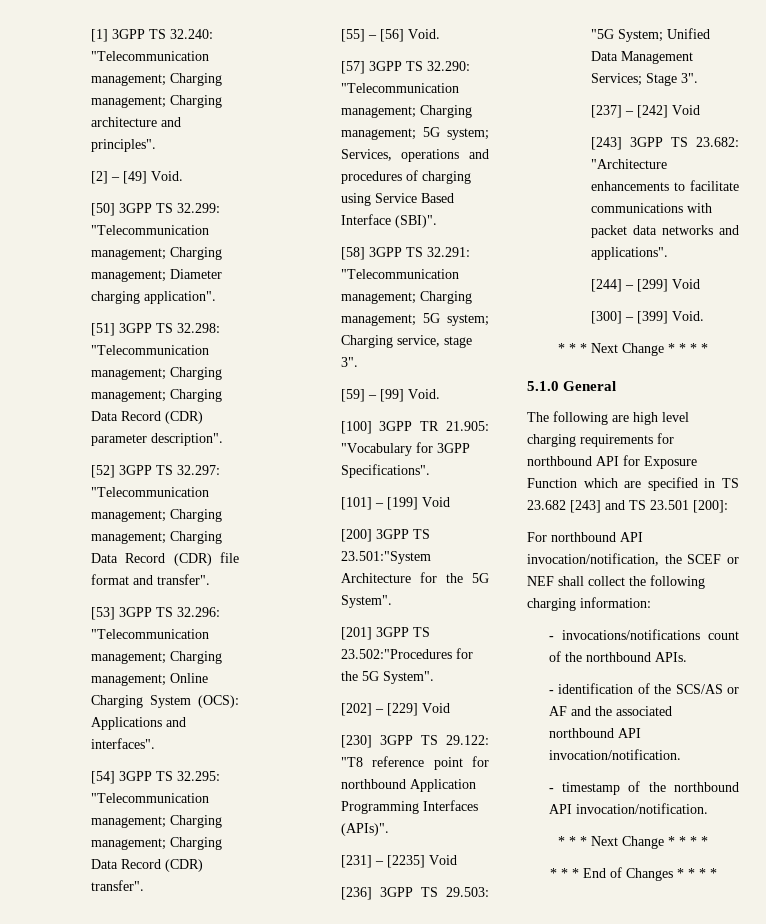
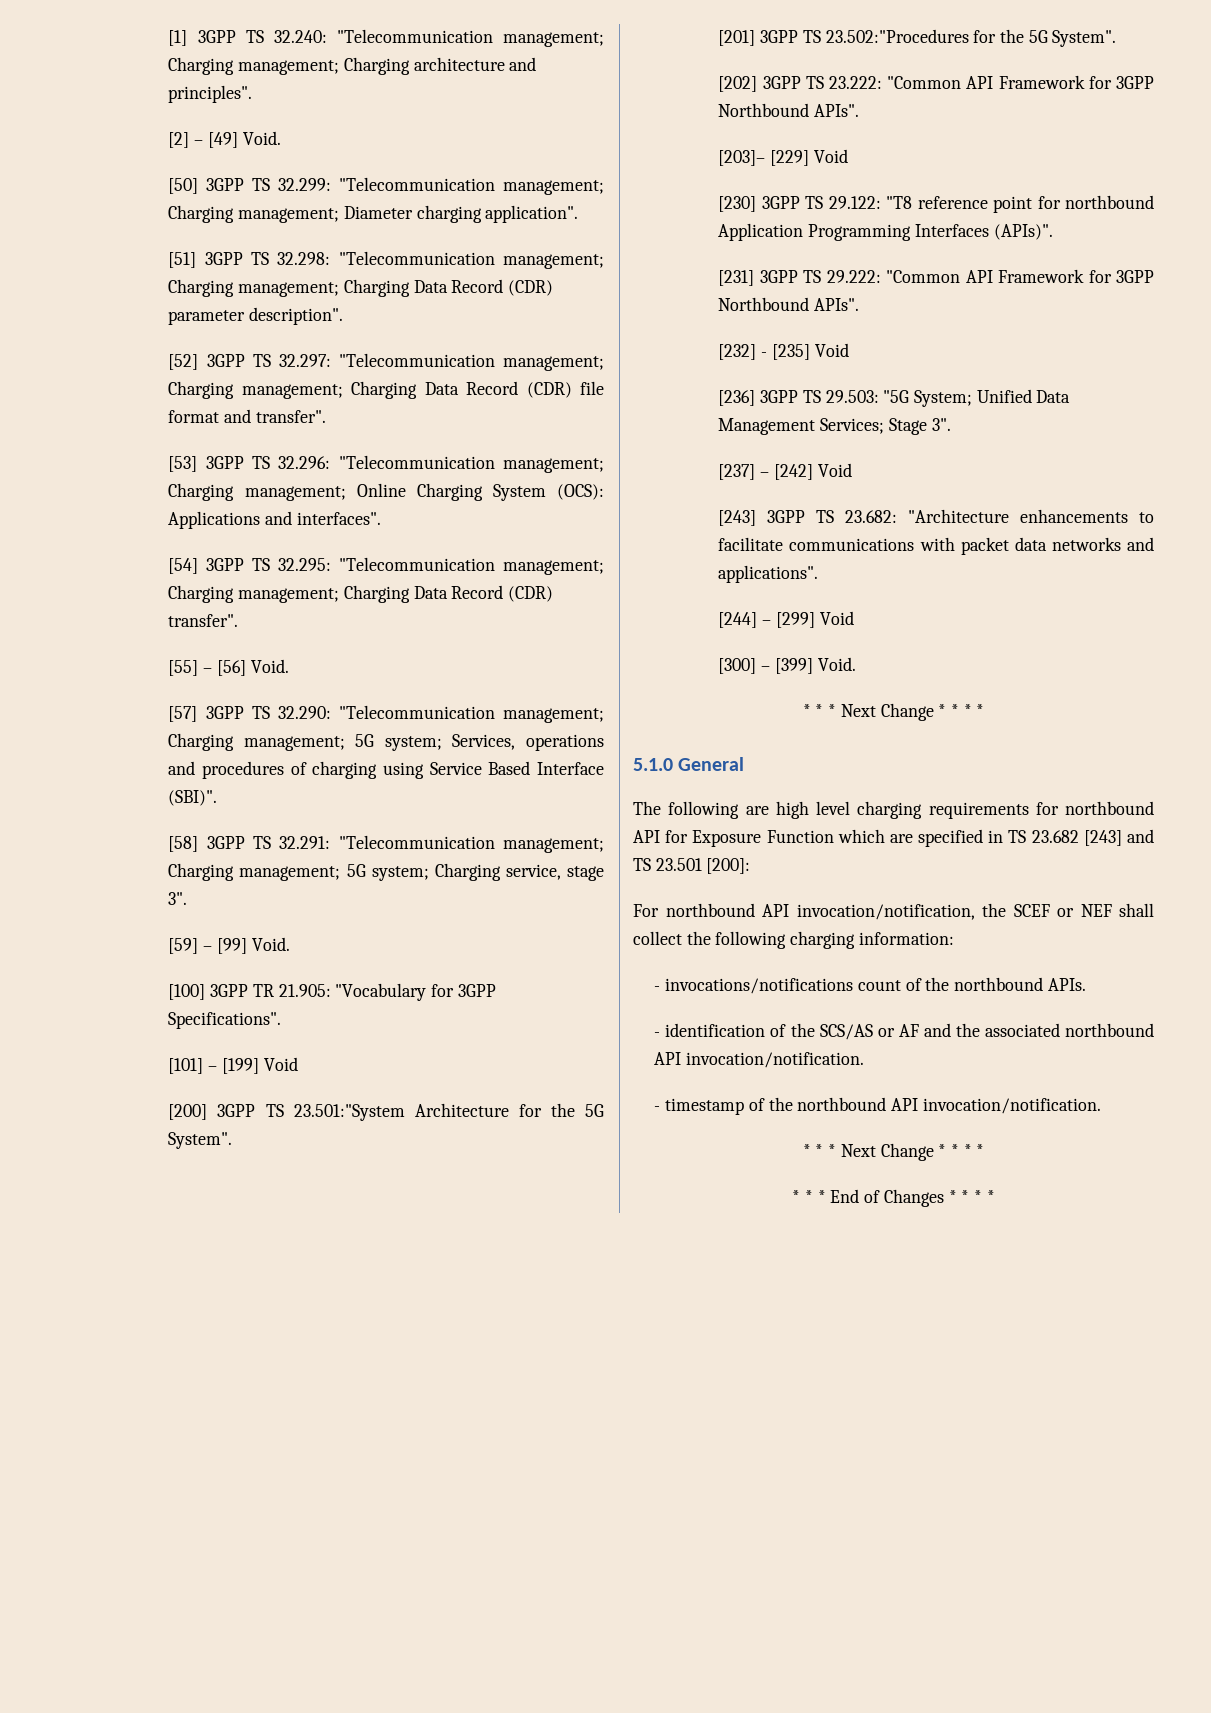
- [202] – [229] Void
+ [202] 3GPP TS 23.222: "Common API Framework for 3GPP Northbound APIs".
+ [203]– [229] Void
- [231] – [2235] Void
+ [231] 3GPP TS 29.222: "Common API Framework for 3GPP Northbound APIs".
+ [232] - [235] Void

